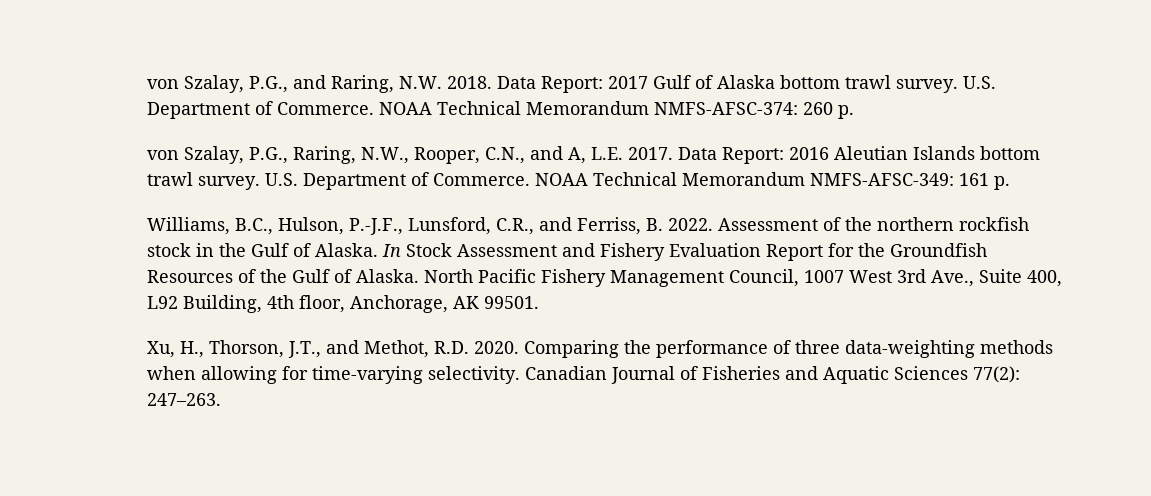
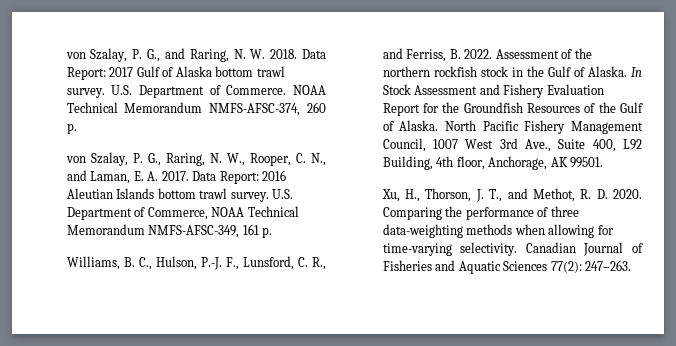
- von Szalay, P.G., and Raring, N.W. 2018.
+ von Szalay, P. G., and Raring, N. W. 2018.
- NOAA Technical Memorandum NMFS-AFSC-374: 260 p.
+ NOAA Technical Memorandum NMFS-AFSC-374, 260 p.
- von Szalay, P.G., Raring, N.W., Rooper, C.N., and A, L.E. 2017.
+ von Szalay, P. G., Raring, N. W., Rooper, C. N., and Laman, E. A. 2017.
- U.S. Department of Commerce. NOAA Technical Memorandum NMFS-AFSC-349: 161 p.
+ U.S. Department of Commerce, NOAA Technical Memorandum NMFS-AFSC-349, 161 p.
- Williams, B.C., Hulson, P.-J.F., Lunsford, C.R., and Ferriss, B. 2022.
+ Williams, B. C., Hulson, P.-J. F., Lunsford, C. R., and Ferriss, B. 2022.
- Xu, H., Thorson, J.T., and Methot, R.D. 2020.
+ Xu, H., Thorson, J. T., and Methot, R. D. 2020.

